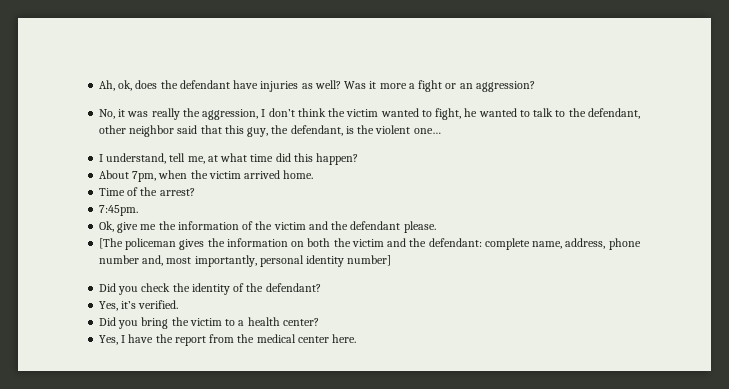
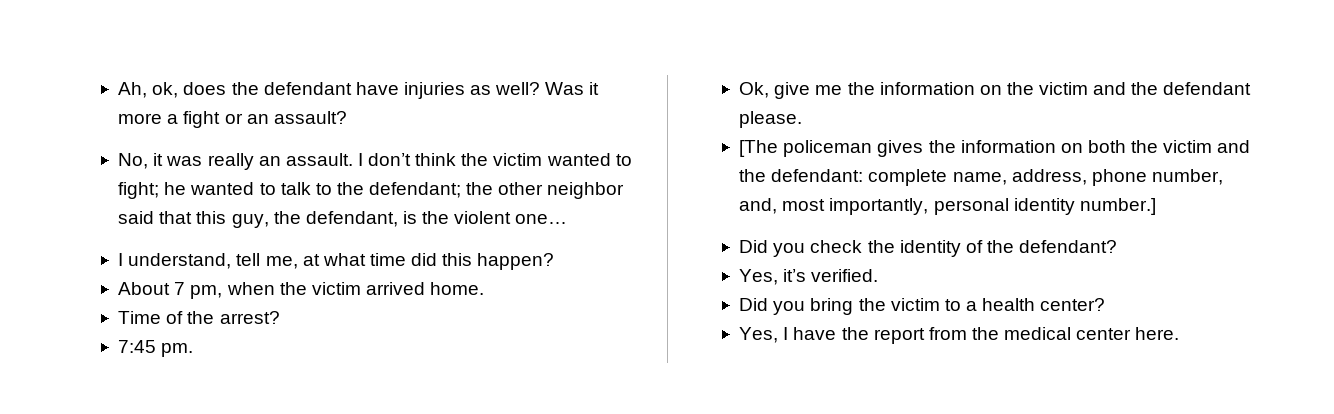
- Was it more a fight or an aggression?
+ Was it more a fight or an assault?
- No, it was really the aggression, I don’t think the victim wanted to fight, he wanted to talk to the defendant, other neighbor said that this guy, the defendant, is the violent one…
+ No, it was really an assault. I don’t think the victim wanted to fight; he wanted to talk to the defendant; the other neighbor said that this guy, the defendant, is the violent one…
- About 7pm, when the victim arrived home.
+ About 7 pm, when the victim arrived home.
- 7:45pm.
+ 7:45 pm.
- Ok, give me the information of the victim and the defendant please.
+ Ok, give me the information on the victim and the defendant please.
- [The policeman gives the information on both the victim and the defendant: complete name, address, phone number and, most importantly, personal identity number]
+ [The policeman gives the information on both the victim and the defendant: complete name, address, phone number, and, most importantly, personal identity number.]

